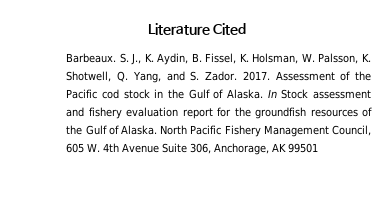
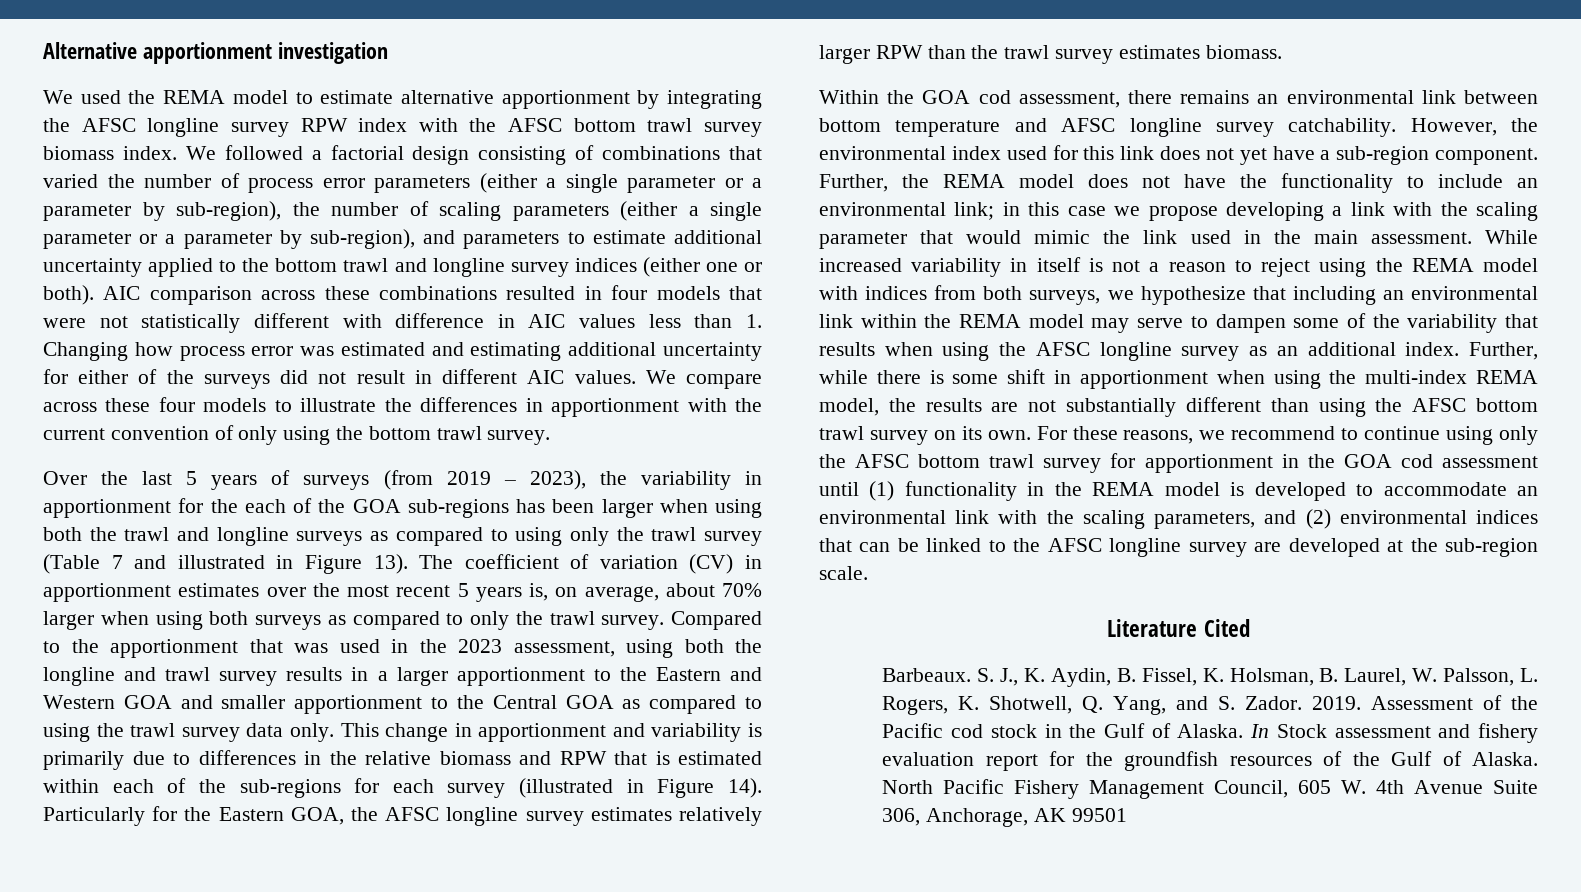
+ Alternative apportionment investigation
+ We used the REMA model to estimate alternative apportionment by integrating the AFSC longline survey RPW index with the AFSC bottom trawl survey biomass index. We followed a factorial design consisting of combinations that varied the number of process error parameters (either a single parameter or a parameter by sub-region), the number of scaling parameters (either a single parameter or a parameter by sub-region), and parameters to estimate additional uncertainty applied to the bottom trawl and longline survey indices (either one or both). AIC comparison across these combinations resulted in four models that were not statistically different with difference in AIC values less than 1. Changing how process error was estimated and estimating additional uncertainty for either of the surveys did not result in different AIC values. We compare across these four models to illustrate the differences in apportionment with the current convention of only using the bottom trawl survey.
+ Over the last 5 years of surveys (from 2019 – 2023), the variability in apportionment for the each of the GOA sub-regions has been larger when using both the trawl and longline surveys as compared to using only the trawl survey (Table 7 and illustrated in Figure 13). The coefficient of variation (CV) in apportionment estimates over the most recent 5 years is, on average, about 70% larger when using both surveys as compared to only the trawl survey. Compared to the apportionment that was used in the 2023 assessment, using both the longline and trawl survey results in a larger apportionment to the Eastern and Western GOA and smaller apportionment to the Central GOA as compared to using the trawl survey data only. This change in apportionment and variability is primarily due to differences in the relative biomass and RPW that is estimated within each of the sub-regions for each survey (illustrated in Figure 14). Particularly for the Eastern GOA, the AFSC longline survey estimates relatively larger RPW than the trawl survey estimates biomass.
+ Within the GOA cod assessment, there remains an environmental link between bottom temperature and AFSC longline survey catchability. However, the environmental index used for this link does not yet have a sub-region component. Further, the REMA model does not have the functionality to include an environmental link; in this case we propose developing a link with the scaling parameter that would mimic the link used in the main assessment. While increased variability in itself is not a reason to reject using the REMA model with indices from both surveys, we hypothesize that including an environmental link within the REMA model may serve to dampen some of the variability that results when using the AFSC longline survey as an additional index. Further, while there is some shift in apportionment when using the multi-index REMA model, the results are not substantially different than using the AFSC bottom trawl survey on its own. For these reasons, we recommend to continue using only the AFSC bottom trawl survey for apportionment in the GOA cod assessment until (1) functionality in the REMA model is developed to accommodate an environmental link with the scaling parameters, and (2) environmental indices that can be linked to the AFSC longline survey are developed at the sub-region scale.
- S. J., K. Aydin, B. Fissel, K. Holsman, W. Palsson, K. Shotwell, Q. Yang, and S. Zador.
+ S. J., K. Aydin, B. Fissel, K. Holsman, B. Laurel, W. Palsson, L. Rogers, K. Shotwell, Q. Yang, and S. Zador.
- 2017.
+ 2019.

